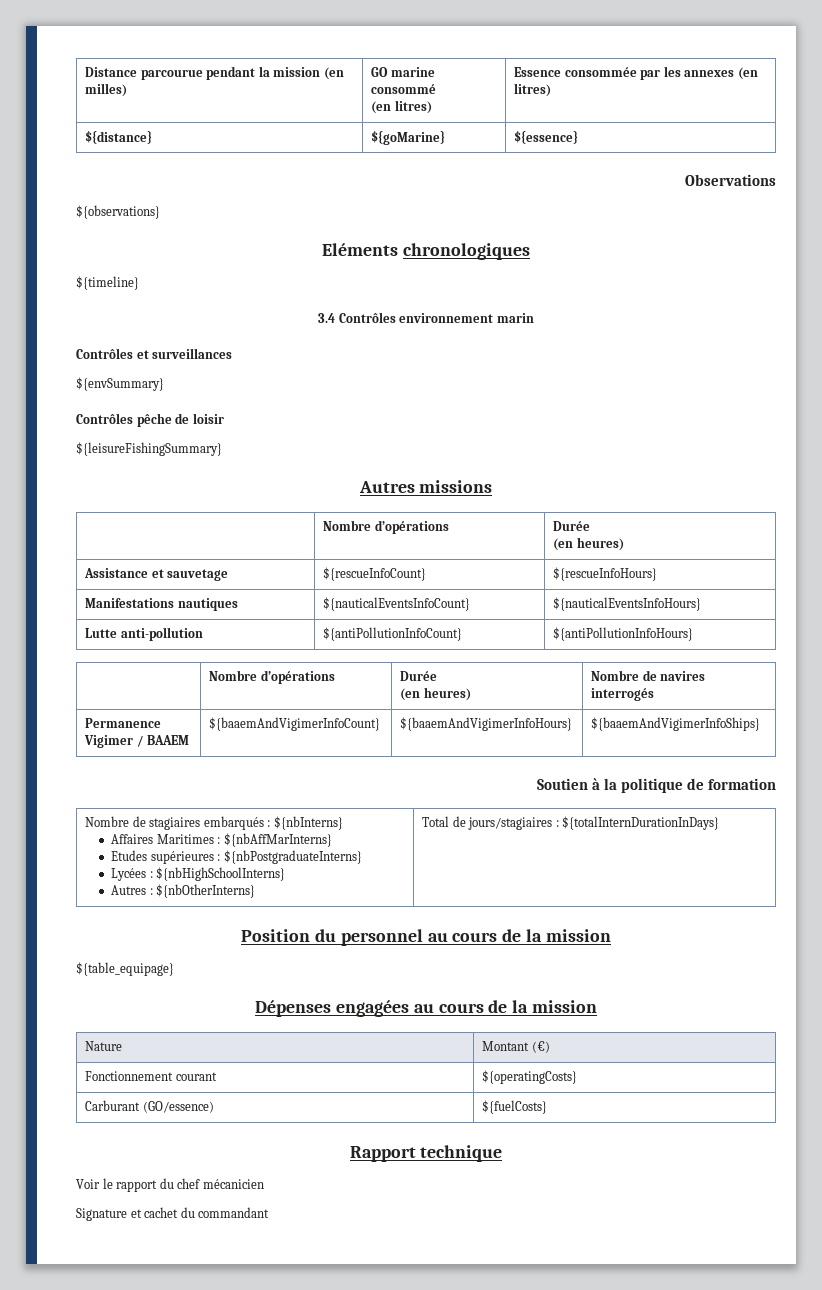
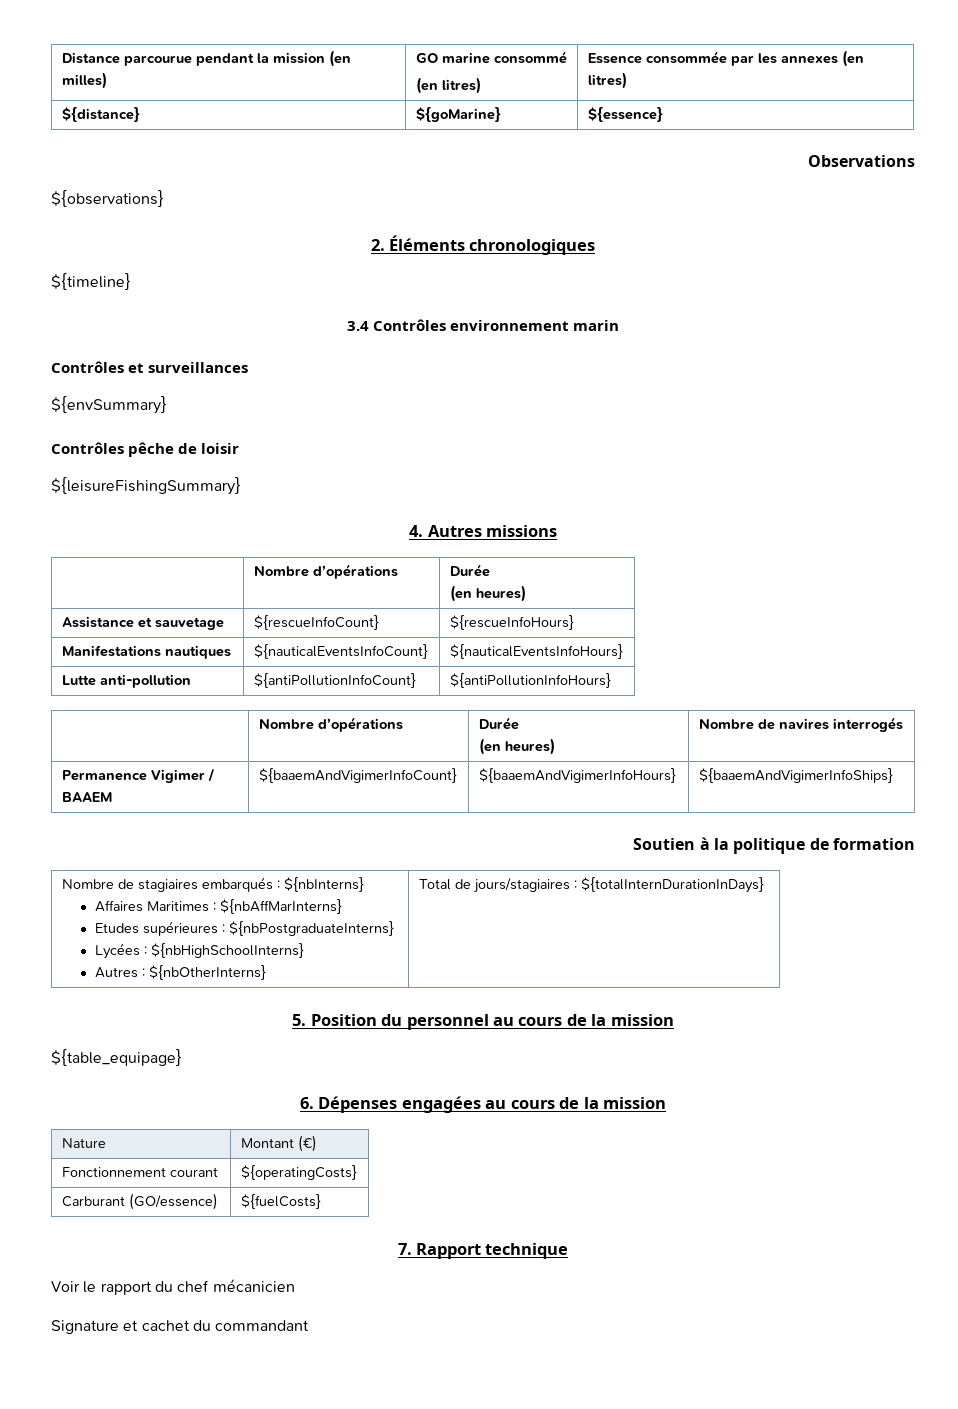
- Eléments chronologiques
+ 2. Éléments chronologiques
- Autres missions
+ 4. Autres missions
- Position du personnel au cours de la mission
+ 5. Position du personnel au cours de la mission
- Dépenses engagées au cours de la mission
+ 6. Dépenses engagées au cours de la mission
- Rapport technique
+ 7. Rapport technique

